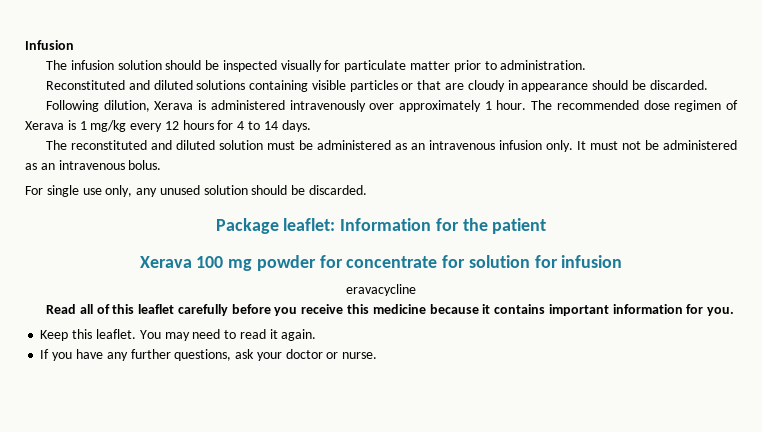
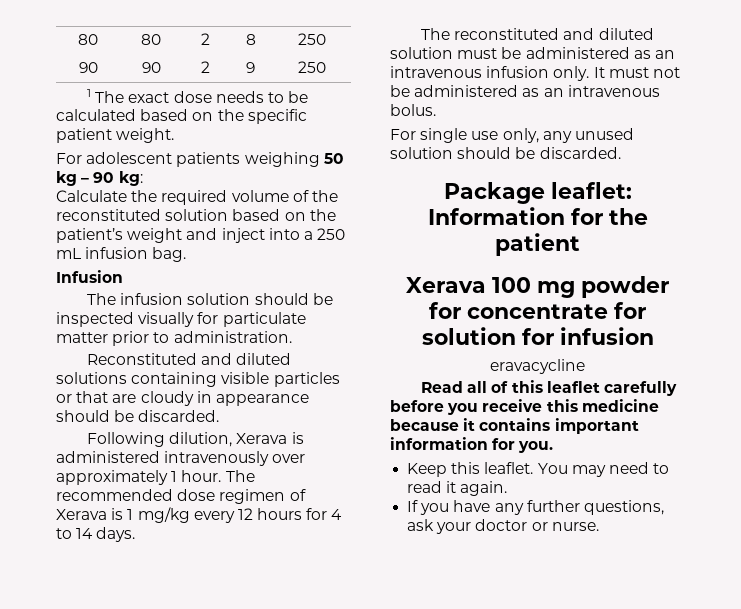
+ 80 | 80 | 2 | 8 | 250
+ 90 | 90 | 2 | 9 | 250
+ 1 The exact dose needs to be calculated based on the specific patient weight.
+ For adolescent patients weighing 50 kg – 90 kg:
+ Calculate the required volume of the reconstituted solution based on the patient’s weight and inject into a 250 mL infusion bag.

